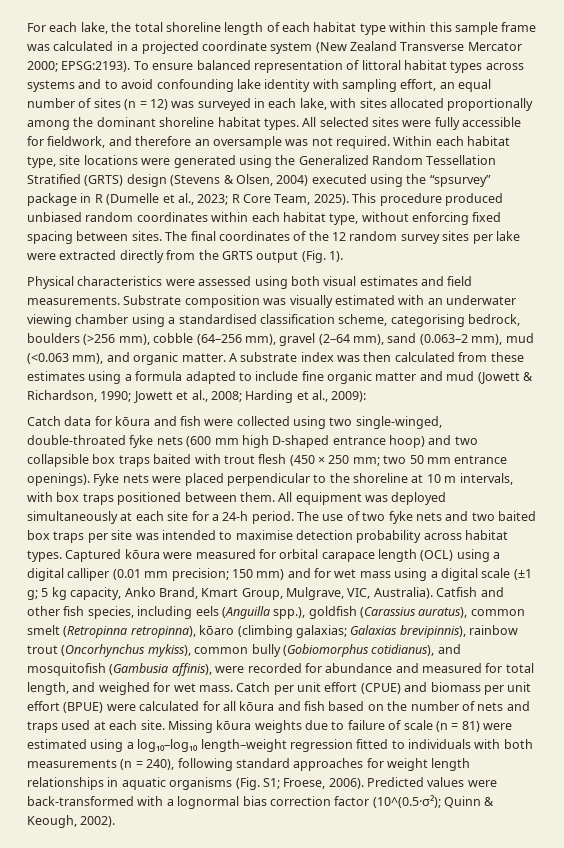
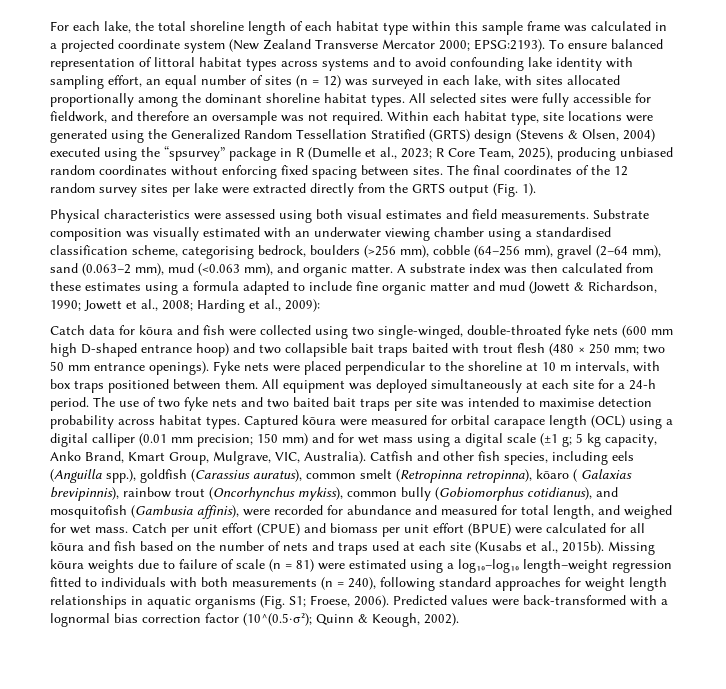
- Within each habitat type, site locations were generated using the Generalized Random Tessellation Stratified (GRTS) design (Stevens & Olsen, 2004) executed using the “spsurvey” package in R (Dumelle et al., 2023; R Core Team, 2025). This procedure produced unbiased random coordinates within each habitat type, without enforcing fixed spacing between sites.
+ Within each habitat type, site locations were generated using the Generalized Random Tessellation Stratified (GRTS) design (Stevens & Olsen, 2004) executed using the “spsurvey” package in R (Dumelle et al., 2023; R Core Team, 2025), producing unbiased random coordinates without enforcing fixed spacing between sites.
- Catch data for kōura and fish were collected using two single-winged, double-throated fyke nets (600 mm high D-shaped entrance hoop) and two collapsible box traps baited with trout flesh (450 × 250 mm; two 50 mm entrance openings).
+ Catch data for kōura and fish were collected using two single-winged, double-throated fyke nets (600 mm high D-shaped entrance hoop) and two collapsible bait traps baited with trout flesh (480 × 250 mm; two 50 mm entrance openings).
- The use of two fyke nets and two baited box traps per site was intended to maximise detection probability across habitat types.
+ The use of two fyke nets and two baited bait traps per site was intended to maximise detection probability across habitat types.
- Catfish and other fish species, including eels (Anguilla spp.), goldfish (Carassius auratus), common smelt (Retropinna retropinna), kōaro (climbing galaxias; Galaxias brevipinnis), rainbow trout (Oncorhynchus mykiss), common bully (Gobiomorphus cotidianus), and mosquitofish (Gambusia affinis), were recorded for abundance and measured for total length, and weighed for wet mass.
+ Catfish and other fish species, including eels (Anguilla spp.), goldfish (Carassius auratus), common smelt (Retropinna retropinna), kōaro ( Galaxias brevipinnis), rainbow trout (Oncorhynchus mykiss), common bully (Gobiomorphus cotidianus), and mosquitofish (Gambusia affinis), were recorded for abundance and measured for total length, and weighed for wet mass.
- Catch per unit effort (CPUE) and biomass per unit effort (BPUE) were calculated for all kōura and fish based on the number of nets and traps used at each site.
+ Catch per unit effort (CPUE) and biomass per unit effort (BPUE) were calculated for all kōura and fish based on the number of nets and traps used at each site (Kusabs et al., 2015b).

